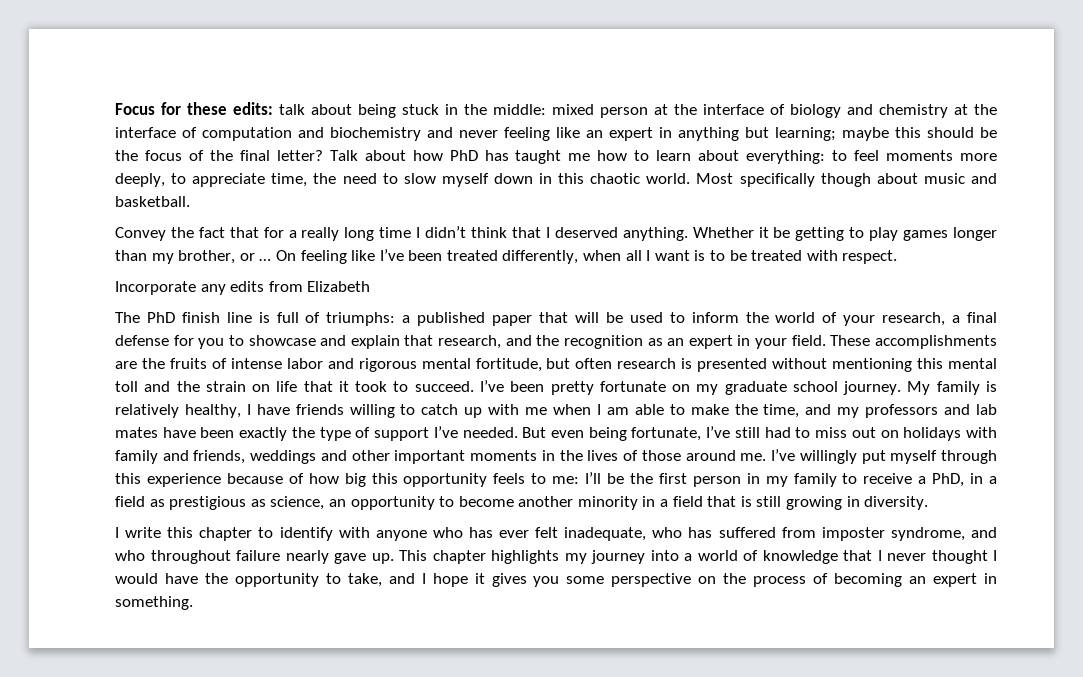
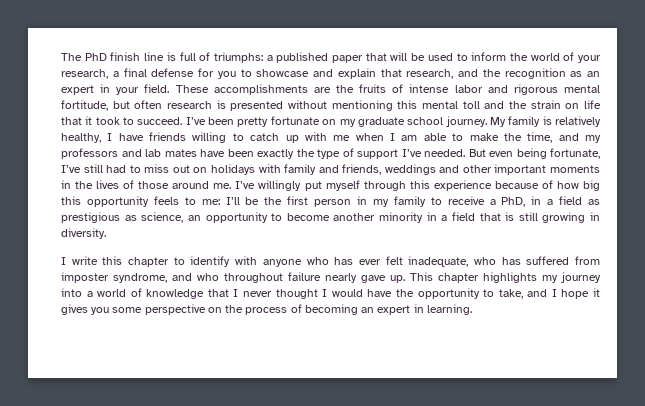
- Focus for these edits: talk about being stuck in the middle: mixed person at the interface of biology and chemistry at the interface of computation and biochemistry and never feeling like an expert in anything but learning; maybe this should be the focus of the final letter? Talk about how PhD has taught me how to learn about everything: to feel moments more deeply, to appreciate time, the need to slow myself down in this chaotic world. Most specifically though about music and basketball.
- Convey the fact that for a really long time I didn’t think that I deserved anything. Whether it be getting to play games longer than my brother, or … On feeling like I’ve been treated differently, when all I want is to be treated with respect.
- Incorporate any edits from Elizabeth
- This chapter highlights my journey into a world of knowledge that I never thought I would have the opportunity to take, and I hope it gives you some perspective on the process of becoming an expert in something.
+ This chapter highlights my journey into a world of knowledge that I never thought I would have the opportunity to take, and I hope it gives you some perspective on the process of becoming an expert in learning.

